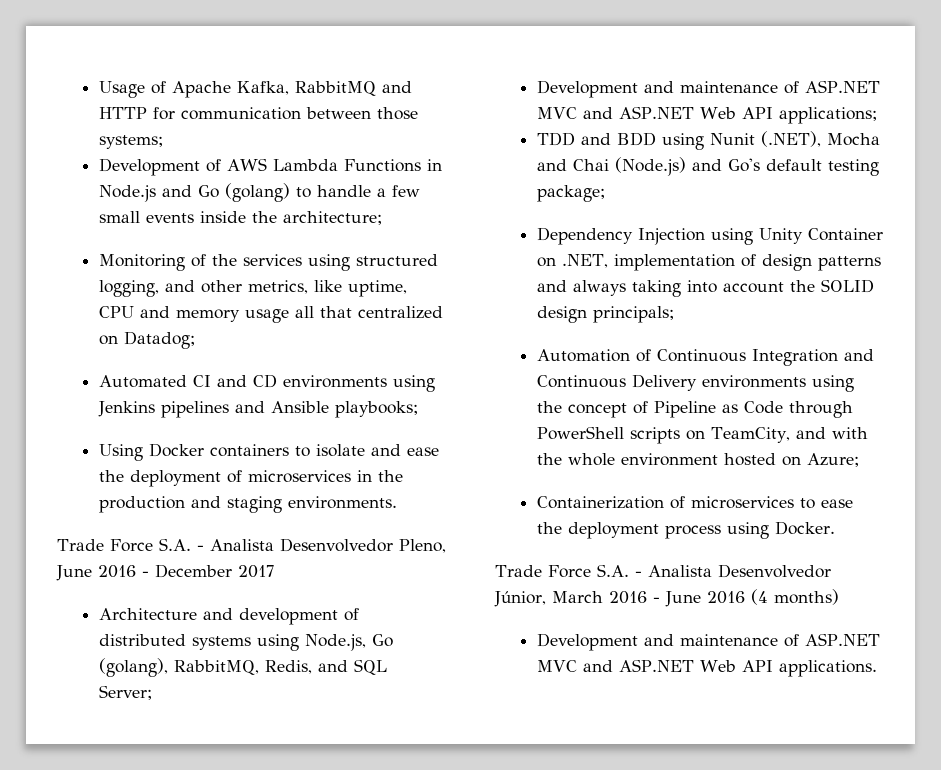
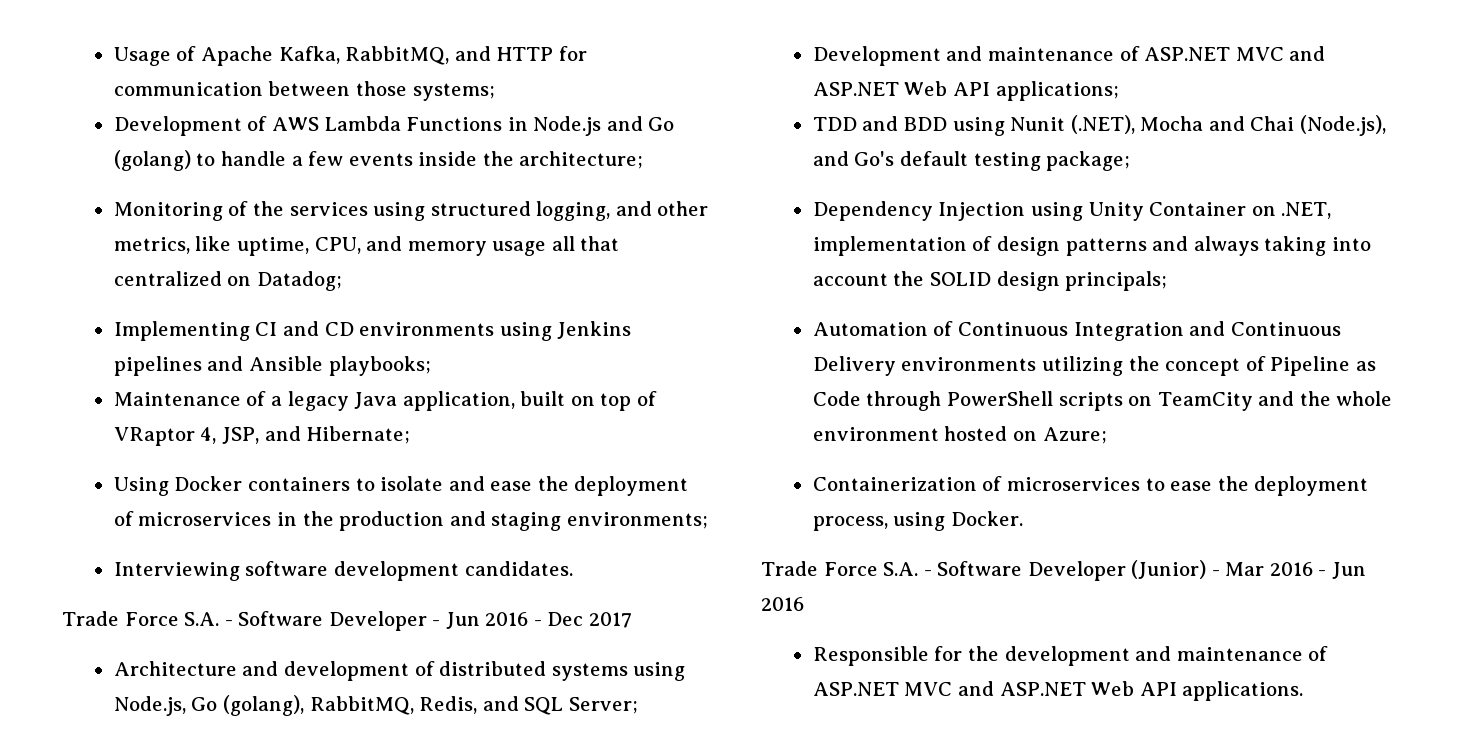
- Usage of Apache Kafka, RabbitMQ and HTTP for communication between those systems;
+ Usage of Apache Kafka, RabbitMQ, and HTTP for communication between those systems;
- Development of AWS Lambda Functions in Node.js and Go (golang) to handle a few small events inside the architecture;
+ Development of AWS Lambda Functions in Node.js and Go (golang) to handle a few events inside the architecture;
- Monitoring of the services using structured logging, and other metrics, like uptime, CPU and memory usage all that centralized on Datadog;
+ Monitoring of the services using structured logging, and other metrics, like uptime, CPU, and memory usage all that centralized on Datadog;
- Automated CI and CD environments using Jenkins pipelines and Ansible playbooks;
+ Implementing CI and CD environments using Jenkins pipelines and Ansible playbooks;
+ Maintenance of a legacy Java application, built on top of VRaptor 4, JSP, and Hibernate;
- Using Docker containers to isolate and ease the deployment of microservices in the production and staging environments.
- Trade Force S.A. - Analista Desenvolvedor Pleno, June 2016 - December 2017
+ Using Docker containers to isolate and ease the deployment of microservices in the production and staging environments;
+ Interviewing software development candidates.
+ Trade Force S.A. - Software Developer - Jun 2016 - Dec 2017
- TDD and BDD using Nunit (.NET), Mocha and Chai (Node.js) and Go's default testing package;
+ TDD and BDD using Nunit (.NET), Mocha and Chai (Node.js), and Go's default testing package;
- Automation of Continuous Integration and Continuous Delivery environments using the concept of Pipeline as Code through PowerShell scripts on TeamCity, and with the whole environment hosted on Azure;
+ Automation of Continuous Integration and Continuous Delivery environments utilizing the concept of Pipeline as Code through PowerShell scripts on TeamCity and the whole environment hosted on Azure;
- Containerization of microservices to ease the deployment process using Docker.
+ Containerization of microservices to ease the deployment process, using Docker.
- Trade Force S.A. - Analista Desenvolvedor Júnior, March 2016 - June 2016 (4 months)
- Development and maintenance of ASP.NET MVC and ASP.NET Web API applications.
+ Trade Force S.A. - Software Developer (Junior) - Mar 2016 - Jun 2016
+ Responsible for the development and maintenance of ASP.NET MVC and ASP.NET Web API applications.

